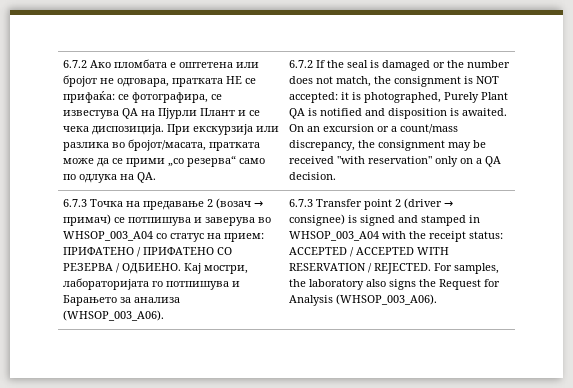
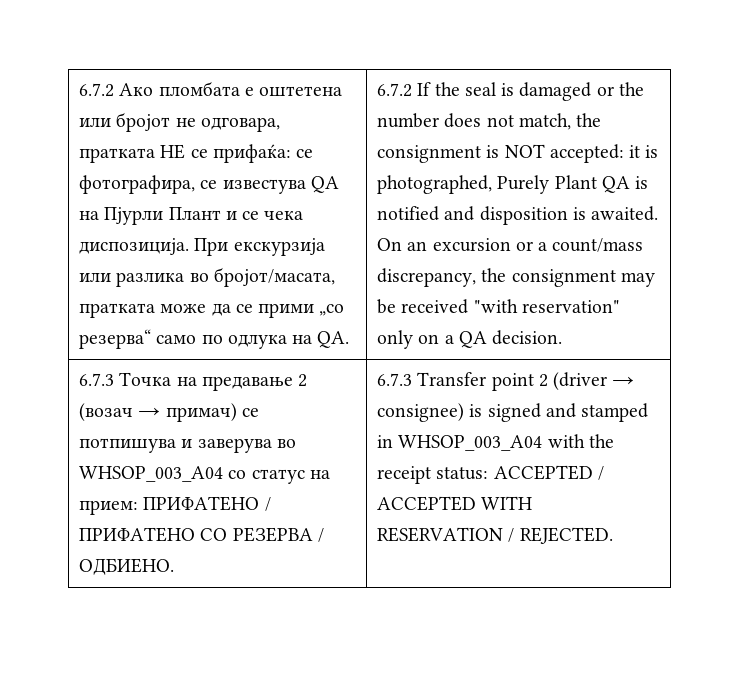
- Кај мостри, лабораторијата го потпишува и Барањето за анализа (WHSOP_003_A06).
- For samples, the laboratory also signs the Request for Analysis (WHSOP_003_A06).

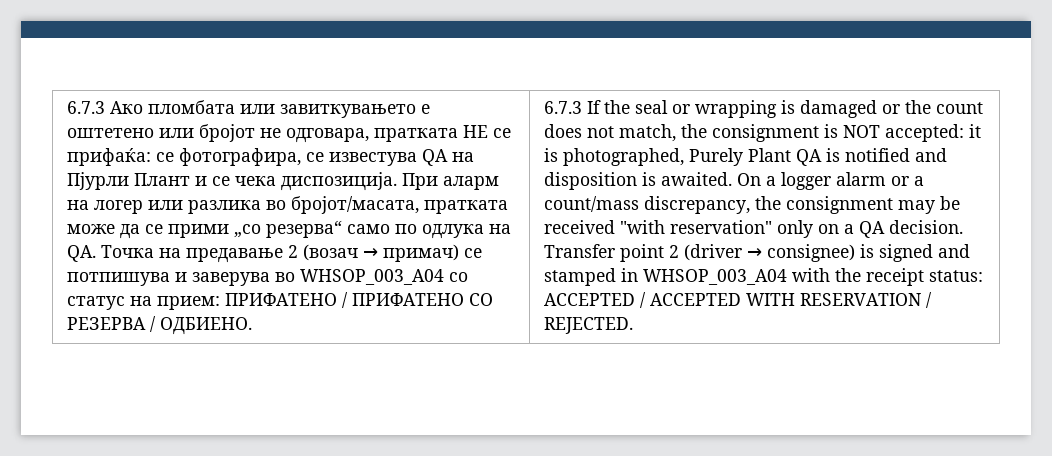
- 6.7.2 Ако пломбата е оштетена или бројот не одговара, пратката НЕ се прифаќа: се фотографира, се известува QA на Пјурли Плант и се чека диспозиција.
+ 6.7.3 Ако пломбата или завиткувањето е оштетено или бројот не одговара, пратката НЕ се прифаќа: се фотографира, се известува QA на Пјурли Плант и се чека диспозиција.
- При екскурзија или разлика во бројот/масата, пратката може да се прими „со резерва“ само по одлука на QA. | 6.7.2 If the seal is damaged or the number does not match, the consignment is NOT accepted: it is photographed, Purely Plant QA is notified and disposition is awaited. On an excursion or a count/mass discrepancy, the consignment may be received "with reservation" only on a QA decision.
- 6.7.3 Точка на предавање 2 (возач → примач) се потпишува и заверува во WHSOP_003_A04 со статус на прием: ПРИФАТЕНО / ПРИФАТЕНО СО РЕЗЕРВА / ОДБИЕНО.
+ При аларм на логер или разлика во бројот/масата, пратката може да се прими „со резерва“ само по одлука на QA. Точка на предавање 2 (возач → примач) се потпишува и заверува во WHSOP_003_A04 со статус на прием: ПРИФАТЕНО / ПРИФАТЕНО СО РЕЗЕРВА / ОДБИЕНО.
- 6.7.3 Transfer point 2 (driver → consignee) is signed and stamped in WHSOP_003_A04 with the receipt status: ACCEPTED / ACCEPTED WITH RESERVATION / REJECTED.
+ 6.7.3 If the seal or wrapping is damaged or the count does not match, the consignment is NOT accepted: it is photographed, Purely Plant QA is notified and disposition is awaited. On a logger alarm or a count/mass discrepancy, the consignment may be received "with reservation" only on a QA decision. Transfer point 2 (driver → consignee) is signed and stamped in WHSOP_003_A04 with the receipt status: ACCEPTED / ACCEPTED WITH RESERVATION / REJECTED.

